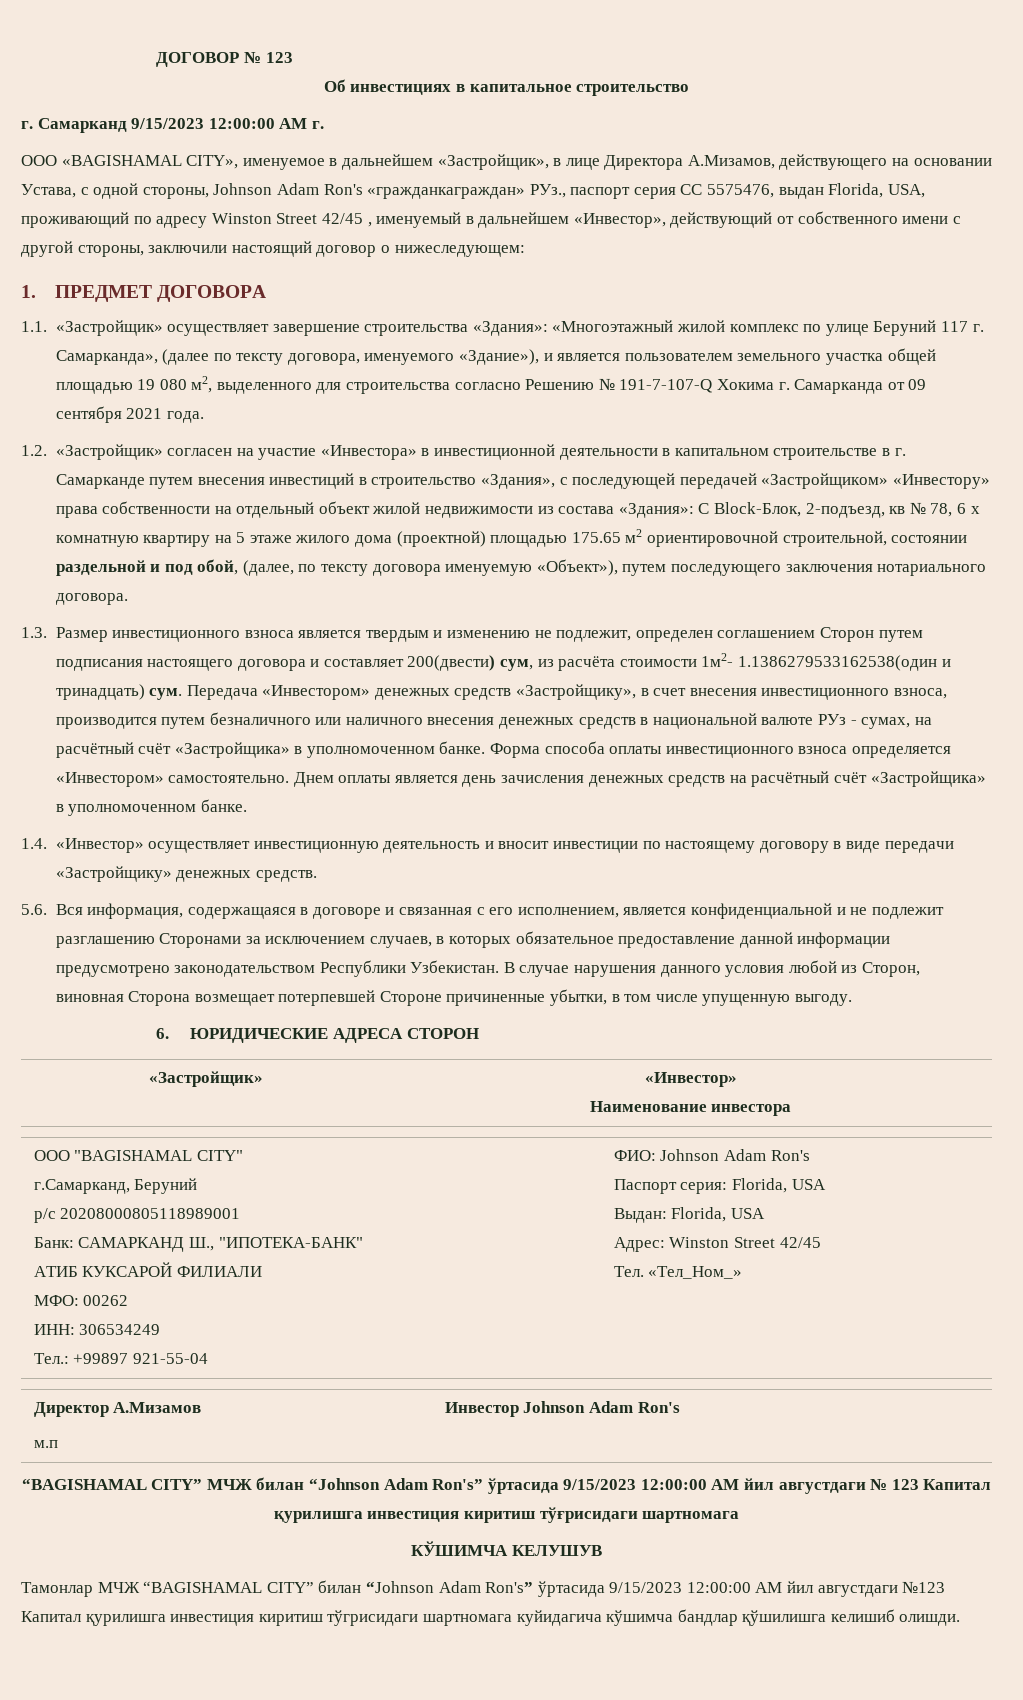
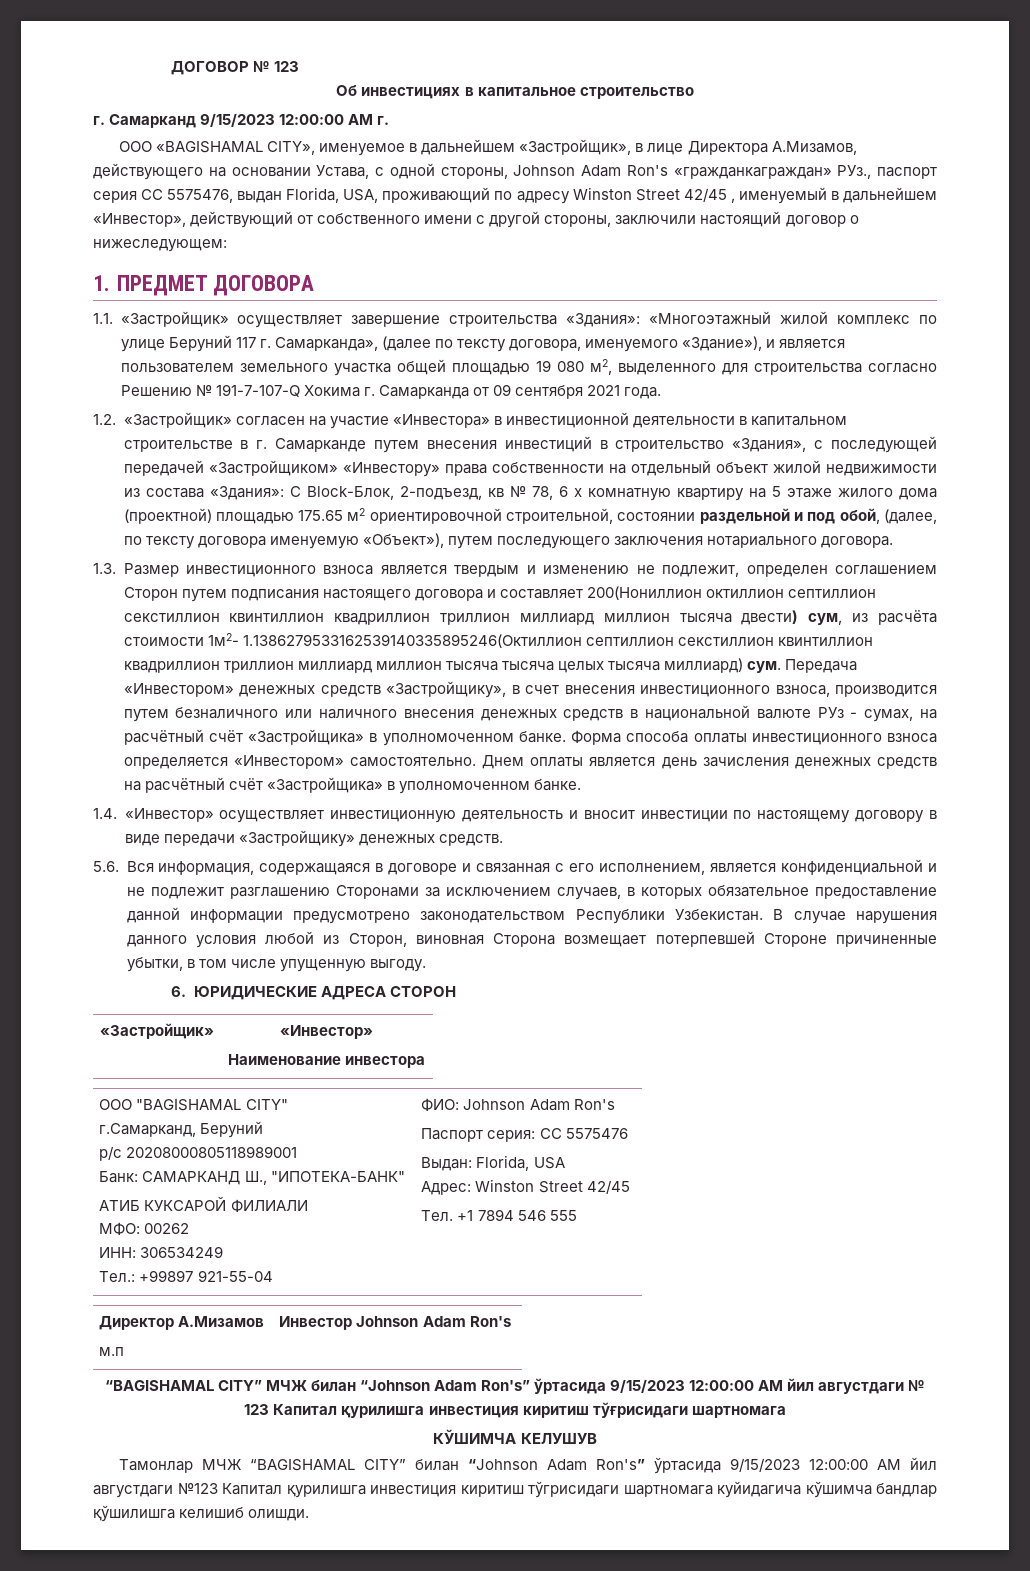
- 1.3. Размер инвестиционного взноса является твердым и изменению не подлежит, определен соглашением Сторон путем подписания настоящего договора и составляет 200(двести) сум, из расчёта стоимости 1м2- 1.1386279533162538(один и тринадцать) сум.
+ 1.3. Размер инвестиционного взноса является твердым и изменению не подлежит, определен соглашением Сторон путем подписания настоящего договора и составляет 200(Нониллион октиллион септиллион секстиллион квинтиллион квадриллион триллион миллиард миллион тысяча двести) сум, из расчёта стоимости 1м2- 1.1386279533162539140335895246(Октиллион септиллион секстиллион квинтиллион квадриллион триллион миллиард миллион тысяча тысяча целых тысяча миллиард) сум.
- Паспорт серия: Florida, USA
+ Паспорт серия: CC 5575476
- Тел. «Тел_Ном_»
+ Тел. +1 7894 546 555

